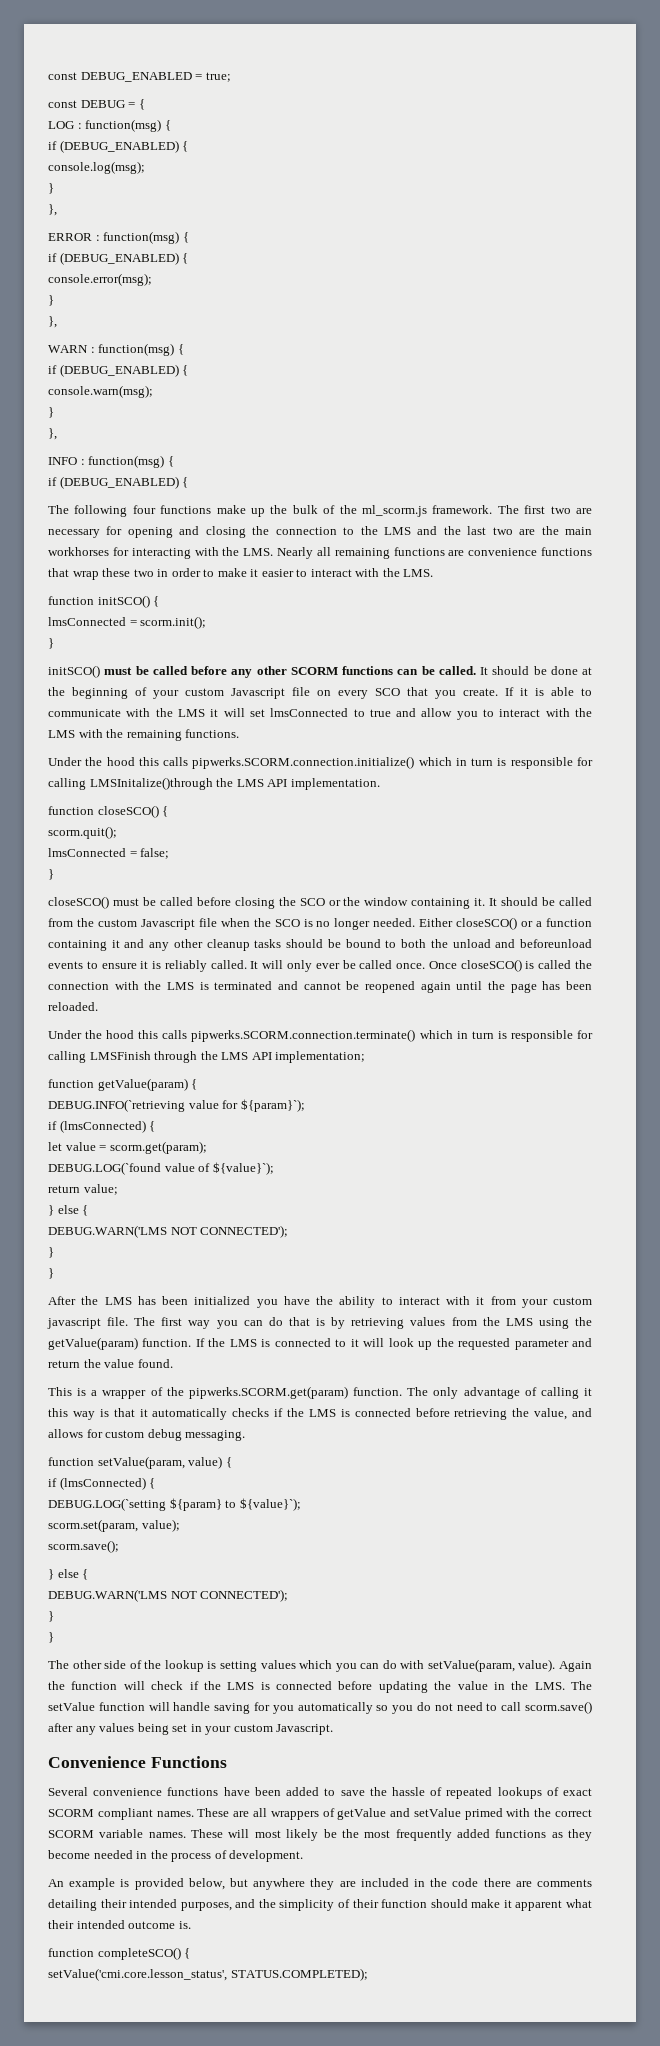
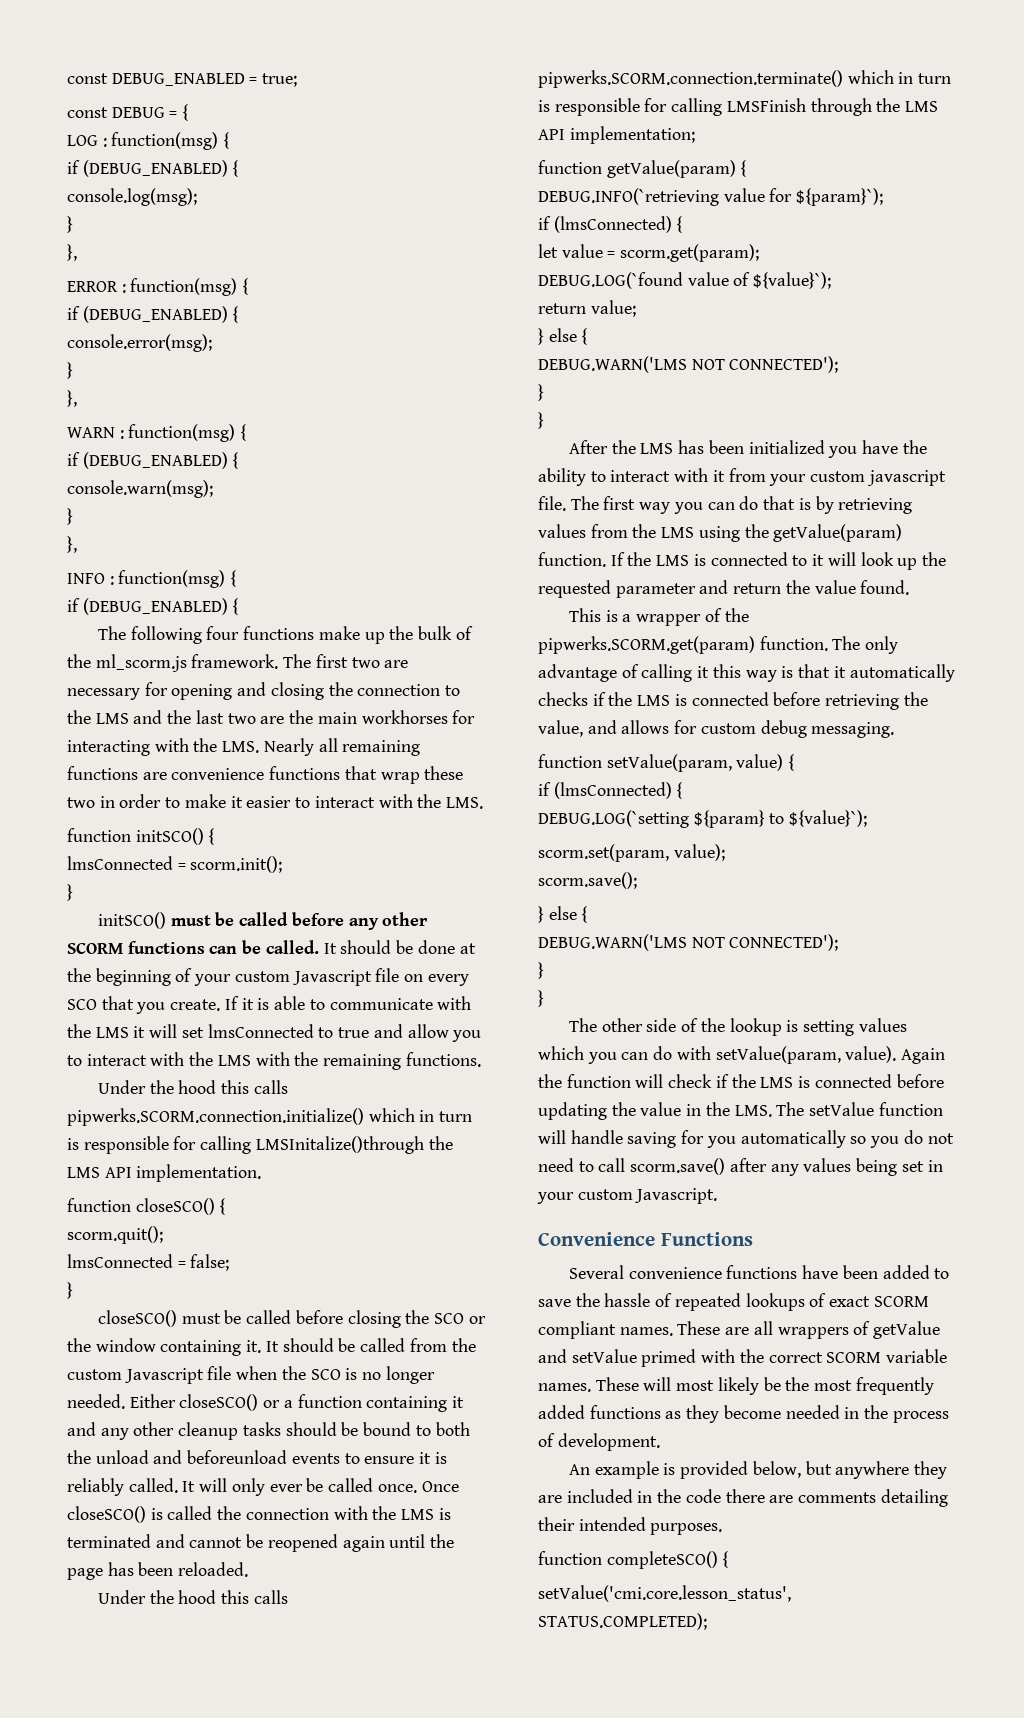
- An example is provided below, but anywhere they are included in the code there are comments detailing their intended purposes, and the simplicity of their function should make it apparent what their intended outcome is.
+ An example is provided below, but anywhere they are included in the code there are comments detailing their intended purposes.

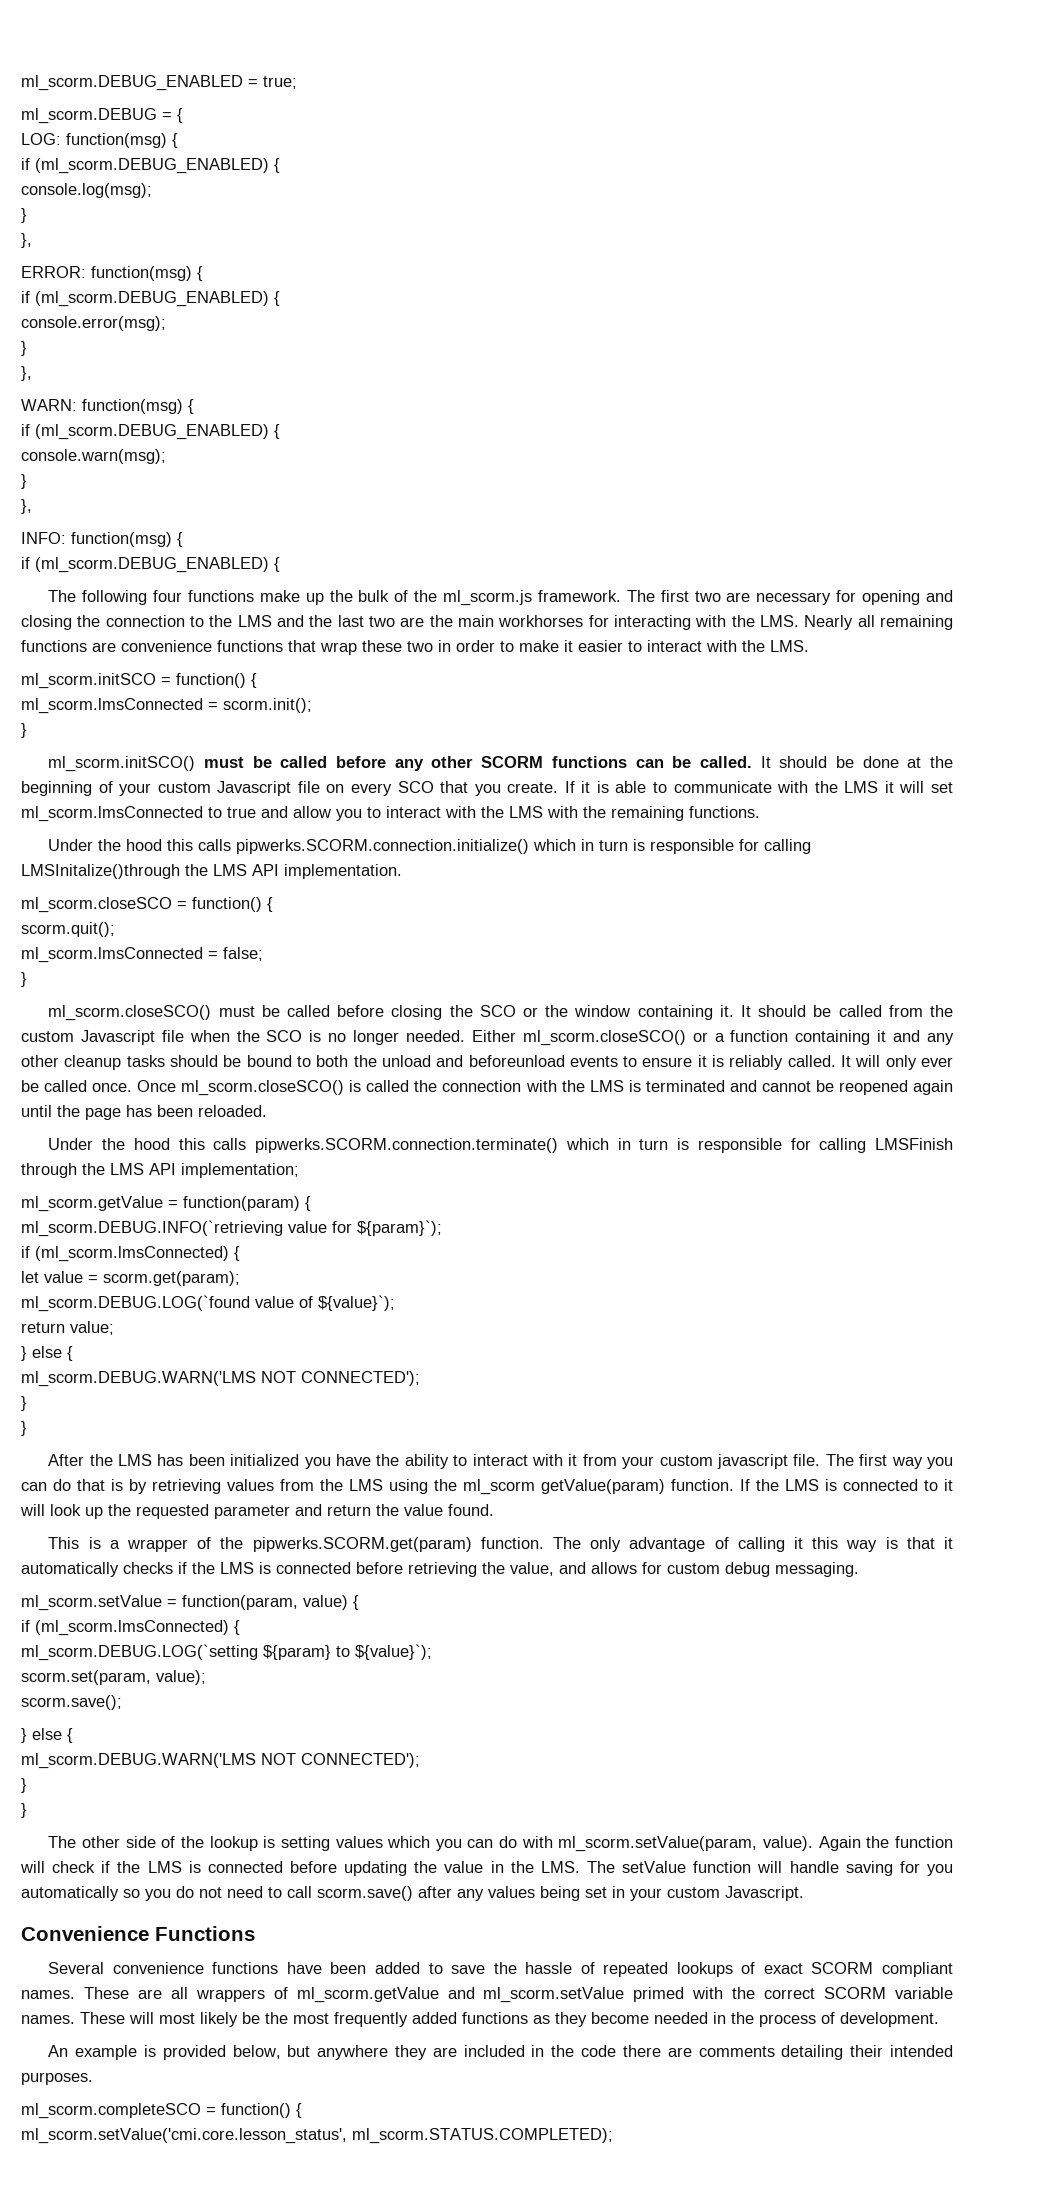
- const DEBUG_ENABLED = true;
+ ml_scorm.DEBUG_ENABLED = true;
- const DEBUG = {
+ ml_scorm.DEBUG = {
- LOG : function(msg) {
- if (DEBUG_ENABLED) {
+ LOG: function(msg) {
+ if (ml_scorm.DEBUG_ENABLED) {
- ERROR : function(msg) {
- if (DEBUG_ENABLED) {
+ ERROR: function(msg) {
+ if (ml_scorm.DEBUG_ENABLED) {
- WARN : function(msg) {
- if (DEBUG_ENABLED) {
+ WARN: function(msg) {
+ if (ml_scorm.DEBUG_ENABLED) {
- INFO : function(msg) {
- if (DEBUG_ENABLED) {
+ INFO: function(msg) {
+ if (ml_scorm.DEBUG_ENABLED) {
- function initSCO() {
- lmsConnected = scorm.init();
+ ml_scorm.initSCO = function() {
+ ml_scorm.lmsConnected = scorm.init();
- initSCO() must be called before any other SCORM functions can be called.
+ ml_scorm.initSCO() must be called before any other SCORM functions can be called.
- If it is able to communicate with the LMS it will set lmsConnected to true and allow you to interact with the LMS with the remaining functions.
+ If it is able to communicate with the LMS it will set ml_scorm.lmsConnected to true and allow you to interact with the LMS with the remaining functions.
- function closeSCO() {
+ ml_scorm.closeSCO = function() {
- lmsConnected = false;
+ ml_scorm.lmsConnected = false;
- closeSCO() must be called before closing the SCO or the window containing it.
+ ml_scorm.closeSCO() must be called before closing the SCO or the window containing it.
- Either closeSCO() or a function containing it and any other cleanup tasks should be bound to both the unload and beforeunload events to ensure it is reliably called.
+ Either ml_scorm.closeSCO() or a function containing it and any other cleanup tasks should be bound to both the unload and beforeunload events to ensure it is reliably called.
- Once closeSCO() is called the connection with the LMS is terminated and cannot be reopened again until the page has been reloaded.
+ Once ml_scorm.closeSCO() is called the connection with the LMS is terminated and cannot be reopened again until the page has been reloaded.
- function getValue(param) {
- DEBUG.INFO(`retrieving value for ${param}`);
- if (lmsConnected) {
+ ml_scorm.getValue = function(param) {
+ ml_scorm.DEBUG.INFO(`retrieving value for ${param}`);
+ if (ml_scorm.lmsConnected) {
- DEBUG.LOG(`found value of ${value}`);
+ ml_scorm.DEBUG.LOG(`found value of ${value}`);
  return value;
  } else {
- DEBUG.WARN('LMS NOT CONNECTED');
+ ml_scorm.DEBUG.WARN('LMS NOT CONNECTED');
- The first way you can do that is by retrieving values from the LMS using the getValue(param) function.
+ The first way you can do that is by retrieving values from the LMS using the ml_scorm getValue(param) function.
- function setValue(param, value) {
- if (lmsConnected) {
- DEBUG.LOG(`setting ${param} to ${value}`);
+ ml_scorm.setValue = function(param, value) {
+ if (ml_scorm.lmsConnected) {
+ ml_scorm.DEBUG.LOG(`setting ${param} to ${value}`);
  scorm.save();
  } else {
- DEBUG.WARN('LMS NOT CONNECTED');
+ ml_scorm.DEBUG.WARN('LMS NOT CONNECTED');
- The other side of the lookup is setting values which you can do with setValue(param, value).
+ The other side of the lookup is setting values which you can do with ml_scorm.setValue(param, value).
- These are all wrappers of getValue and setValue primed with the correct SCORM variable names.
+ These are all wrappers of ml_scorm.getValue and ml_scorm.setValue primed with the correct SCORM variable names.
- function completeSCO() {
- setValue('cmi.core.lesson_status', STATUS.COMPLETED);
+ ml_scorm.completeSCO = function() {
+ ml_scorm.setValue('cmi.core.lesson_status', ml_scorm.STATUS.COMPLETED);

